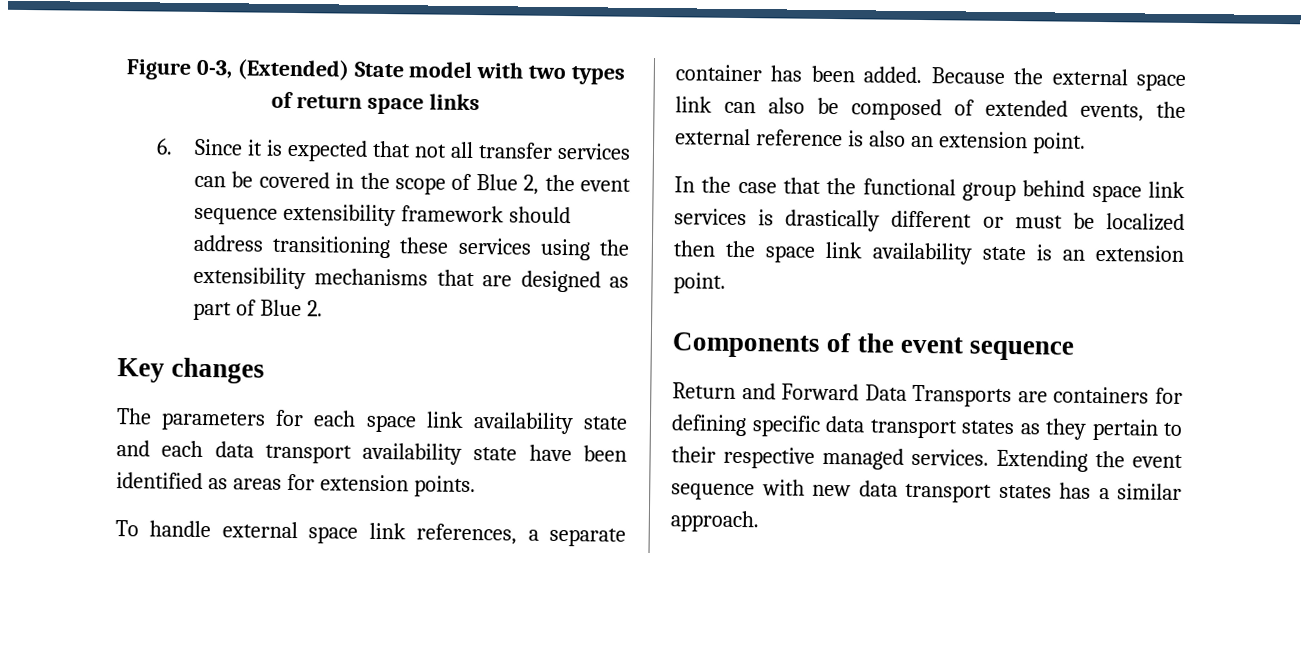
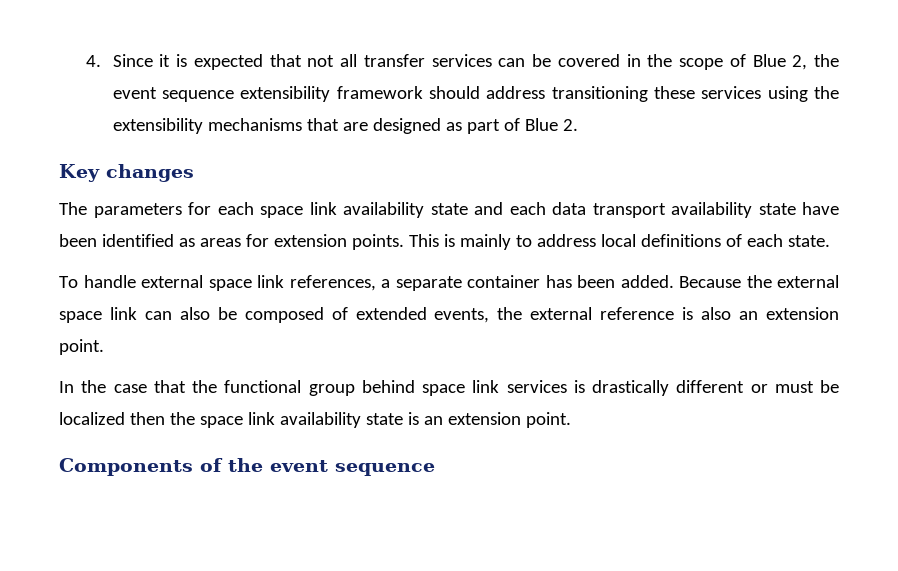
- Figure 0-3, (Extended) State model with two types of return space links
- 6. Since it is expected that not all transfer services can be covered in the scope of Blue 2, the event sequence extensibility framework should address transitioning these services using the extensibility mechanisms that are designed as part of Blue 2.
+ 4. Since it is expected that not all transfer services can be covered in the scope of Blue 2, the event sequence extensibility framework should address transitioning these services using the extensibility mechanisms that are designed as part of Blue 2.
+ This is mainly to address local definitions of each state.
- Return and Forward Data Transports are containers for defining specific data transport states as they pertain to their respective managed services. Extending the event sequence with new data transport states has a similar approach.

